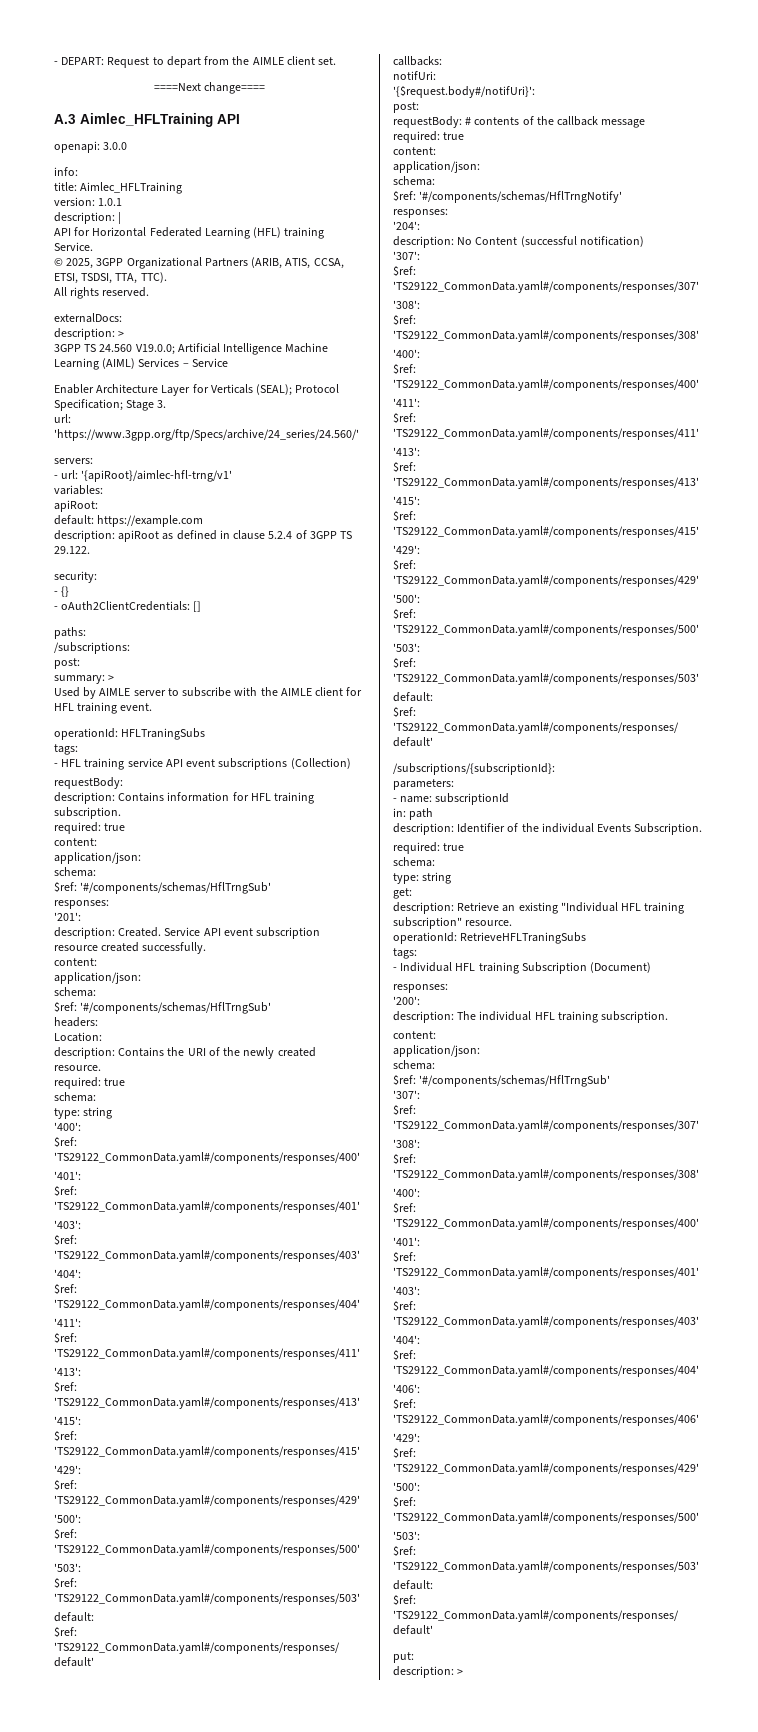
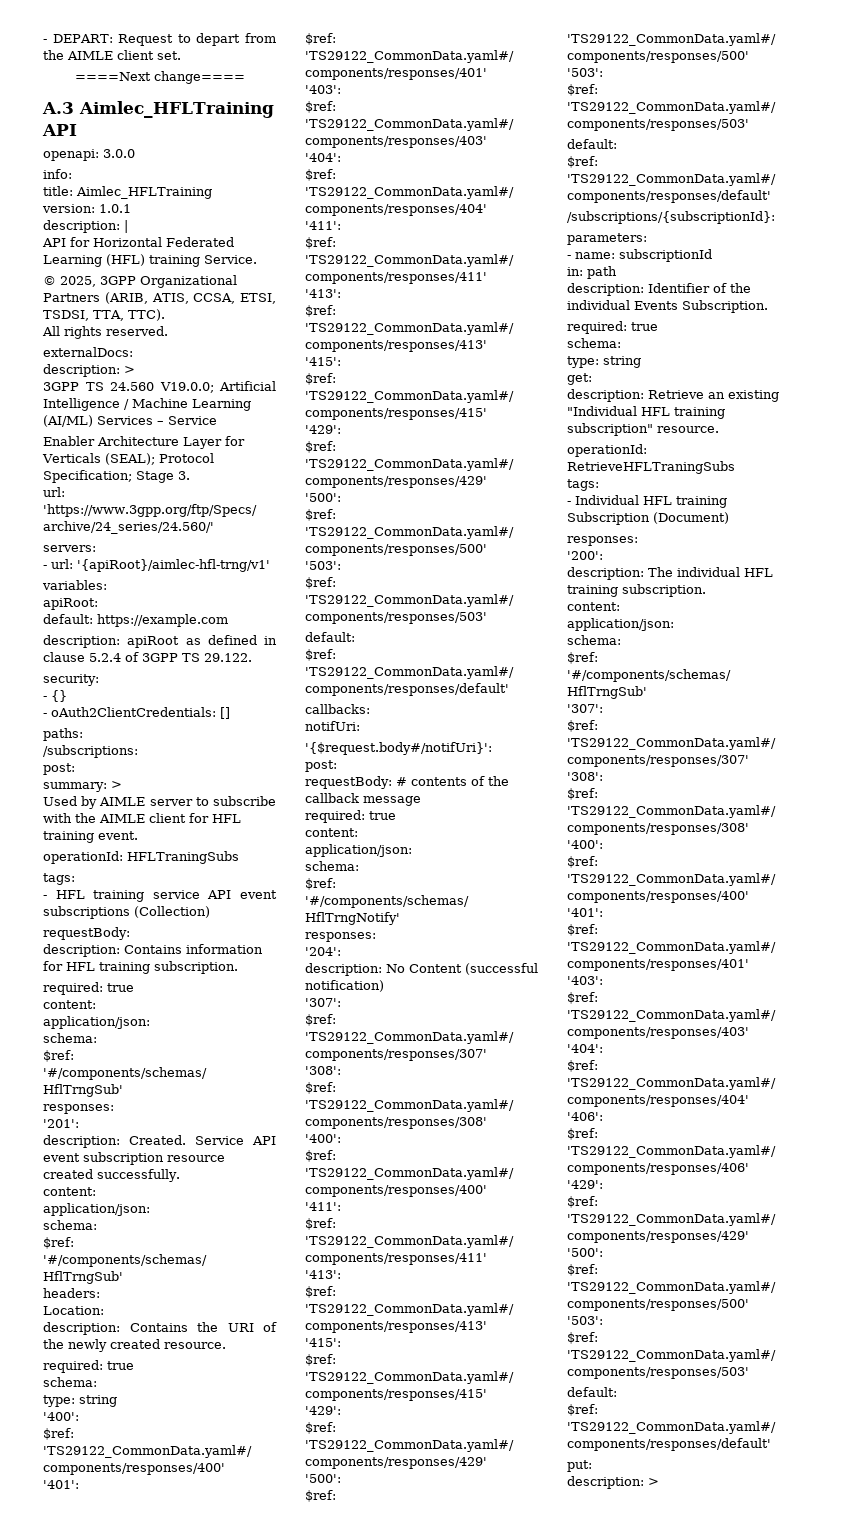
- 3GPP TS 24.560 V19.0.0; Artificial Intelligence Machine Learning (AIML) Services – Service
+ 3GPP TS 24.560 V19.0.0; Artificial Intelligence / Machine Learning (AI/ML) Services – Service

